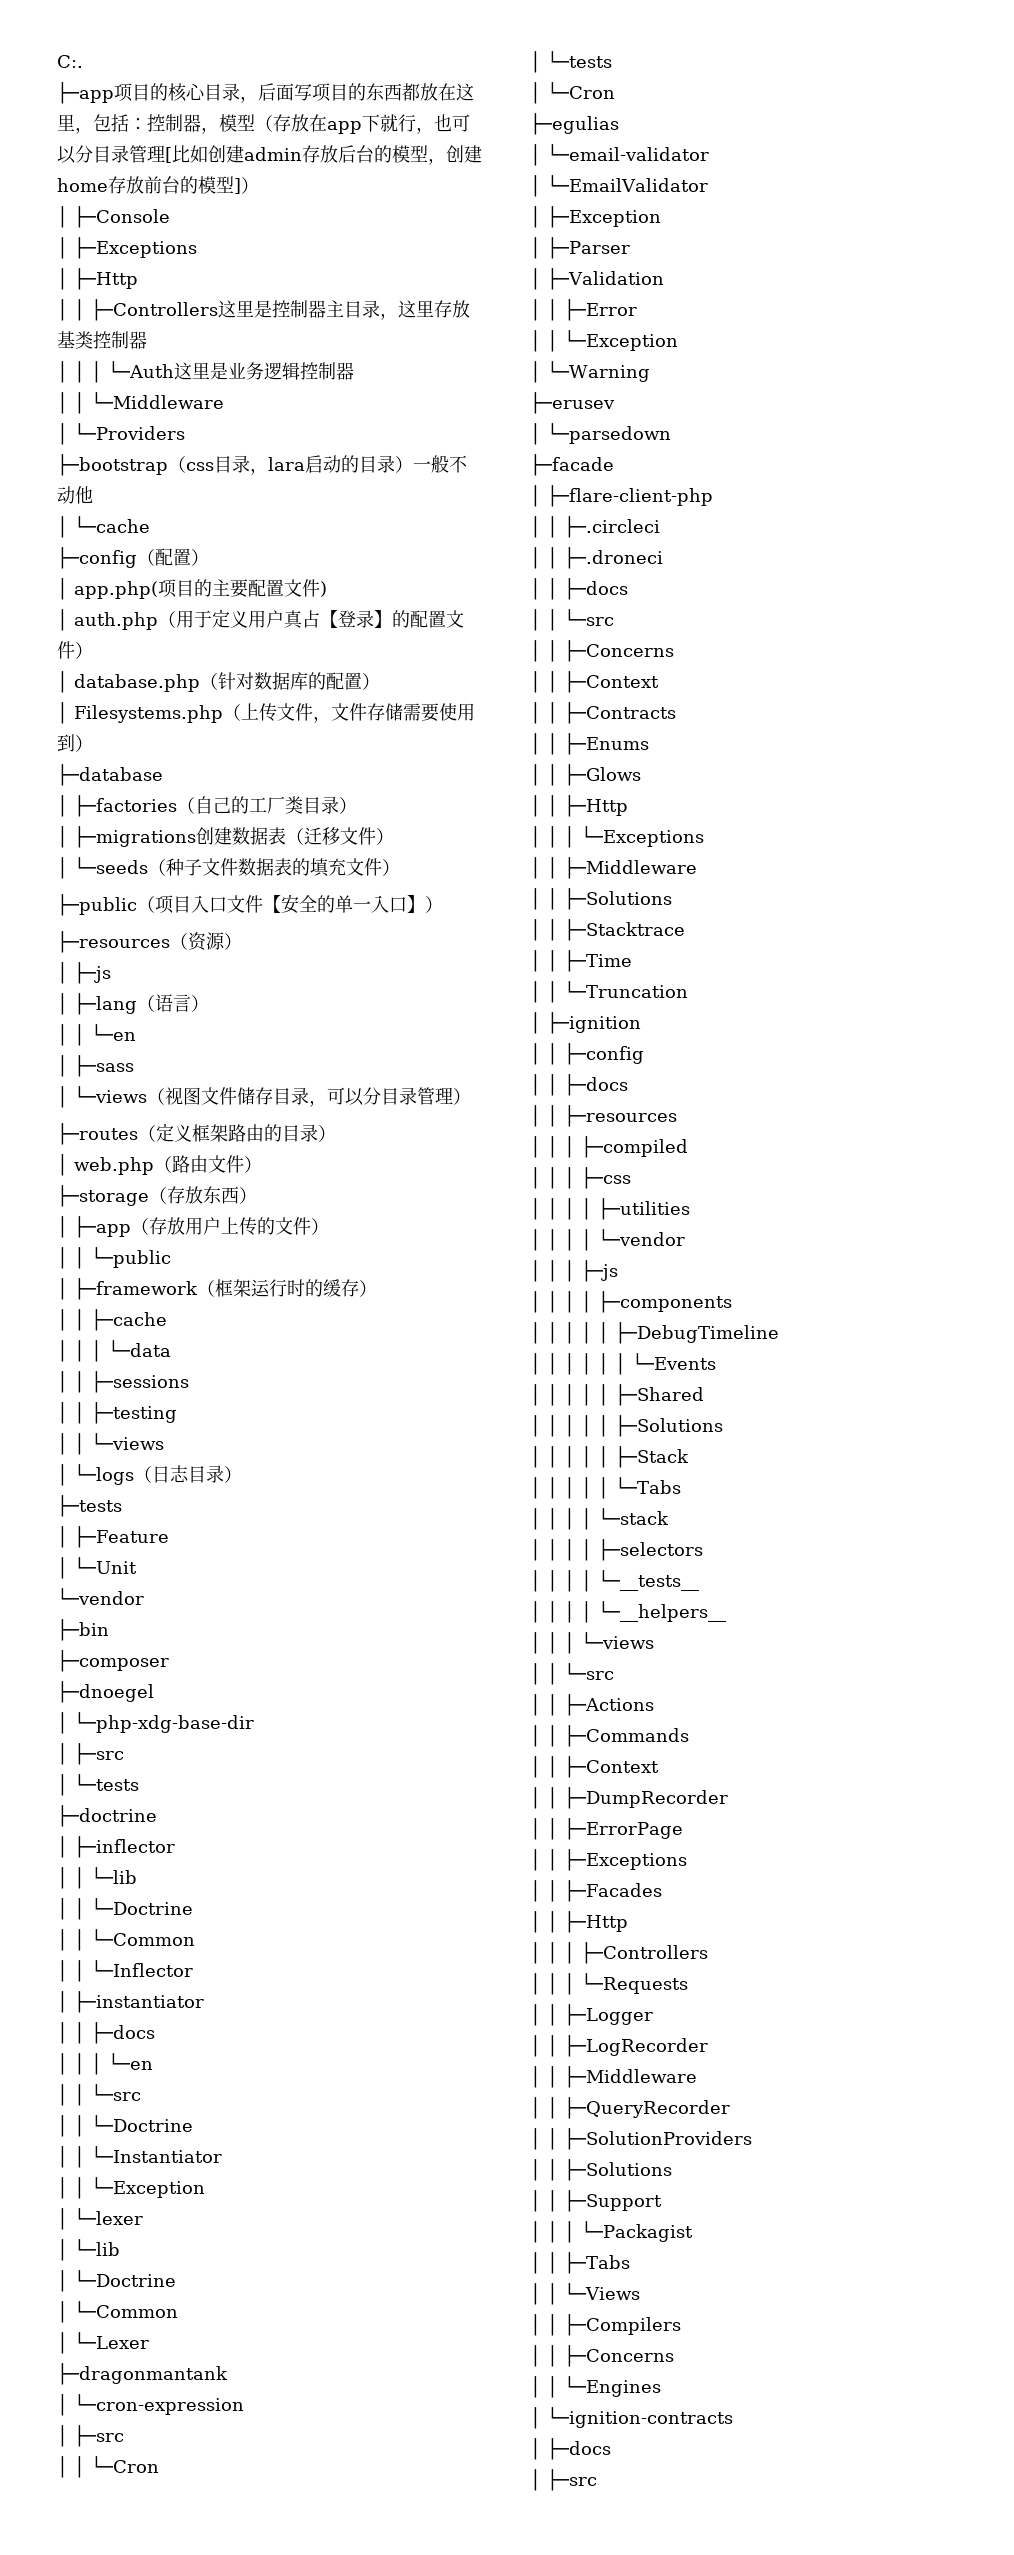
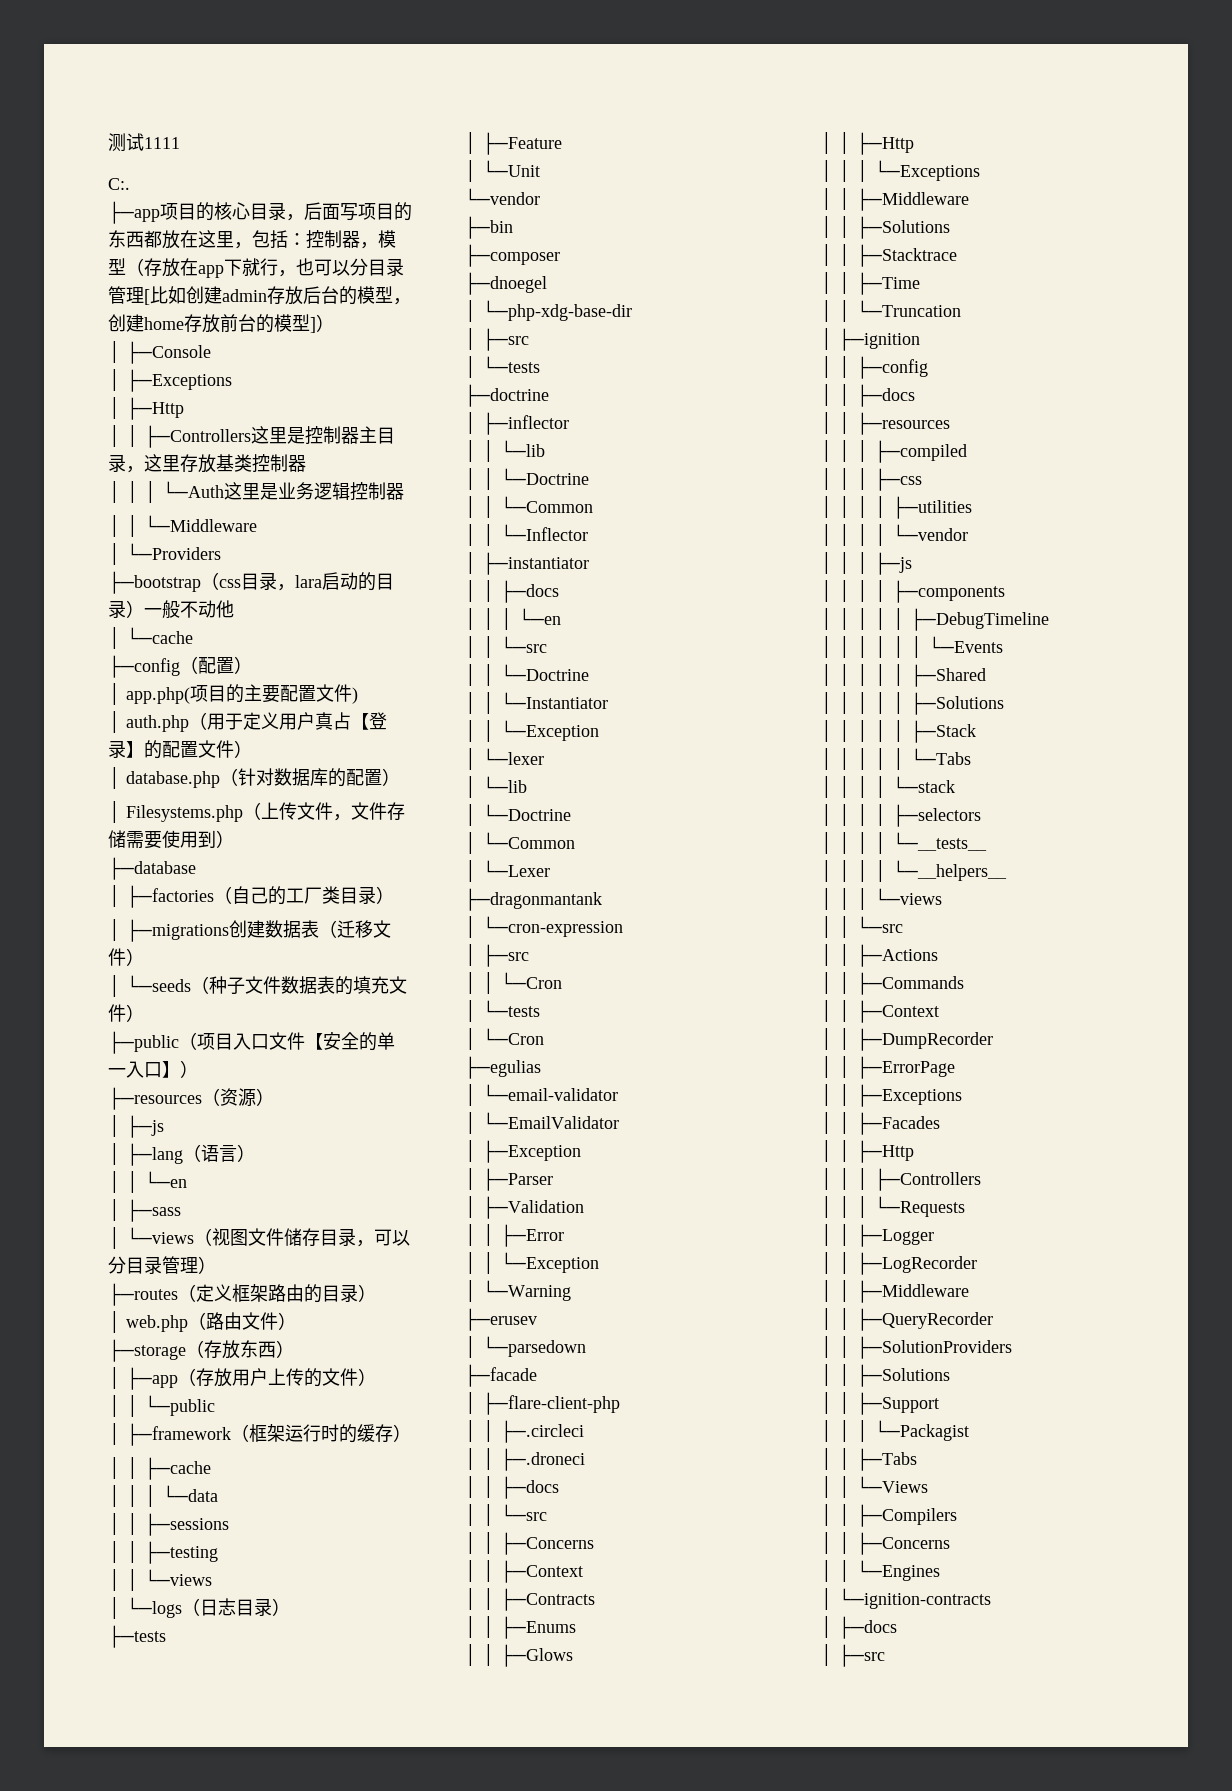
+ 测试1111

